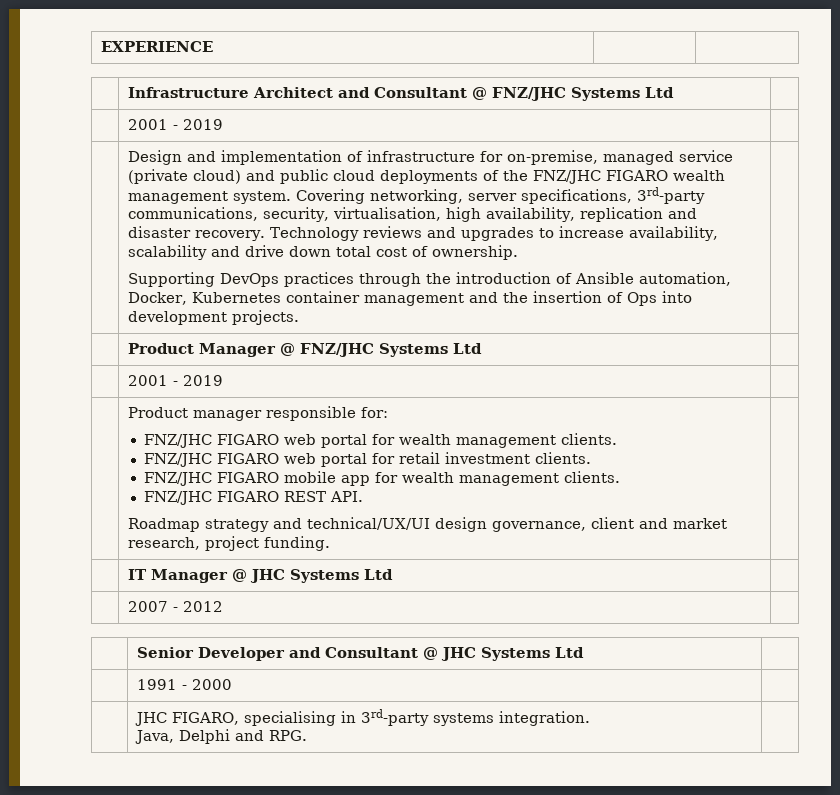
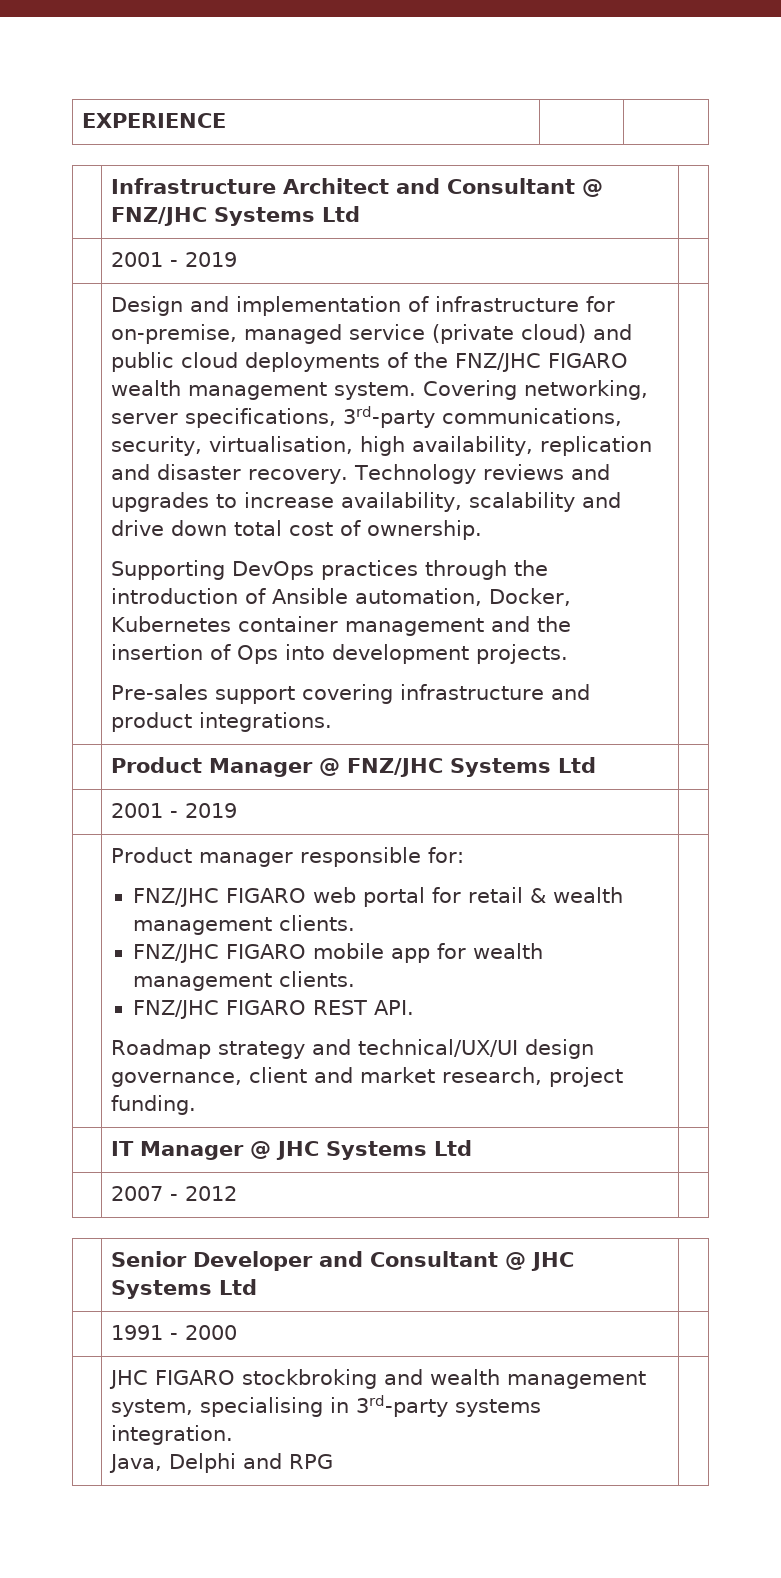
+ Pre-sales support covering infrastructure and product integrations.
- FNZ/JHC FIGARO web portal for wealth management clients.
- FNZ/JHC FIGARO web portal for retail investment clients.
+ FNZ/JHC FIGARO web portal for retail & wealth management clients.
- | JHC FIGARO, specialising in 3rd-party systems integration.
- Java, Delphi and RPG. |
+ | JHC FIGARO stockbroking and wealth management system, specialising in 3rd-party systems integration.
+ Java, Delphi and RPG |

